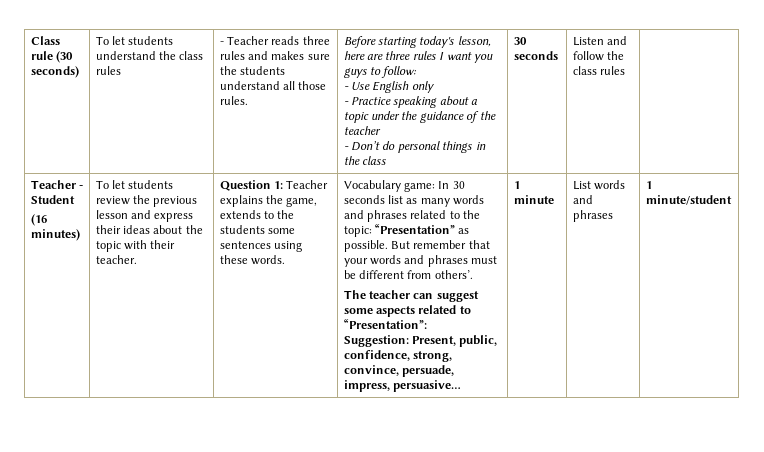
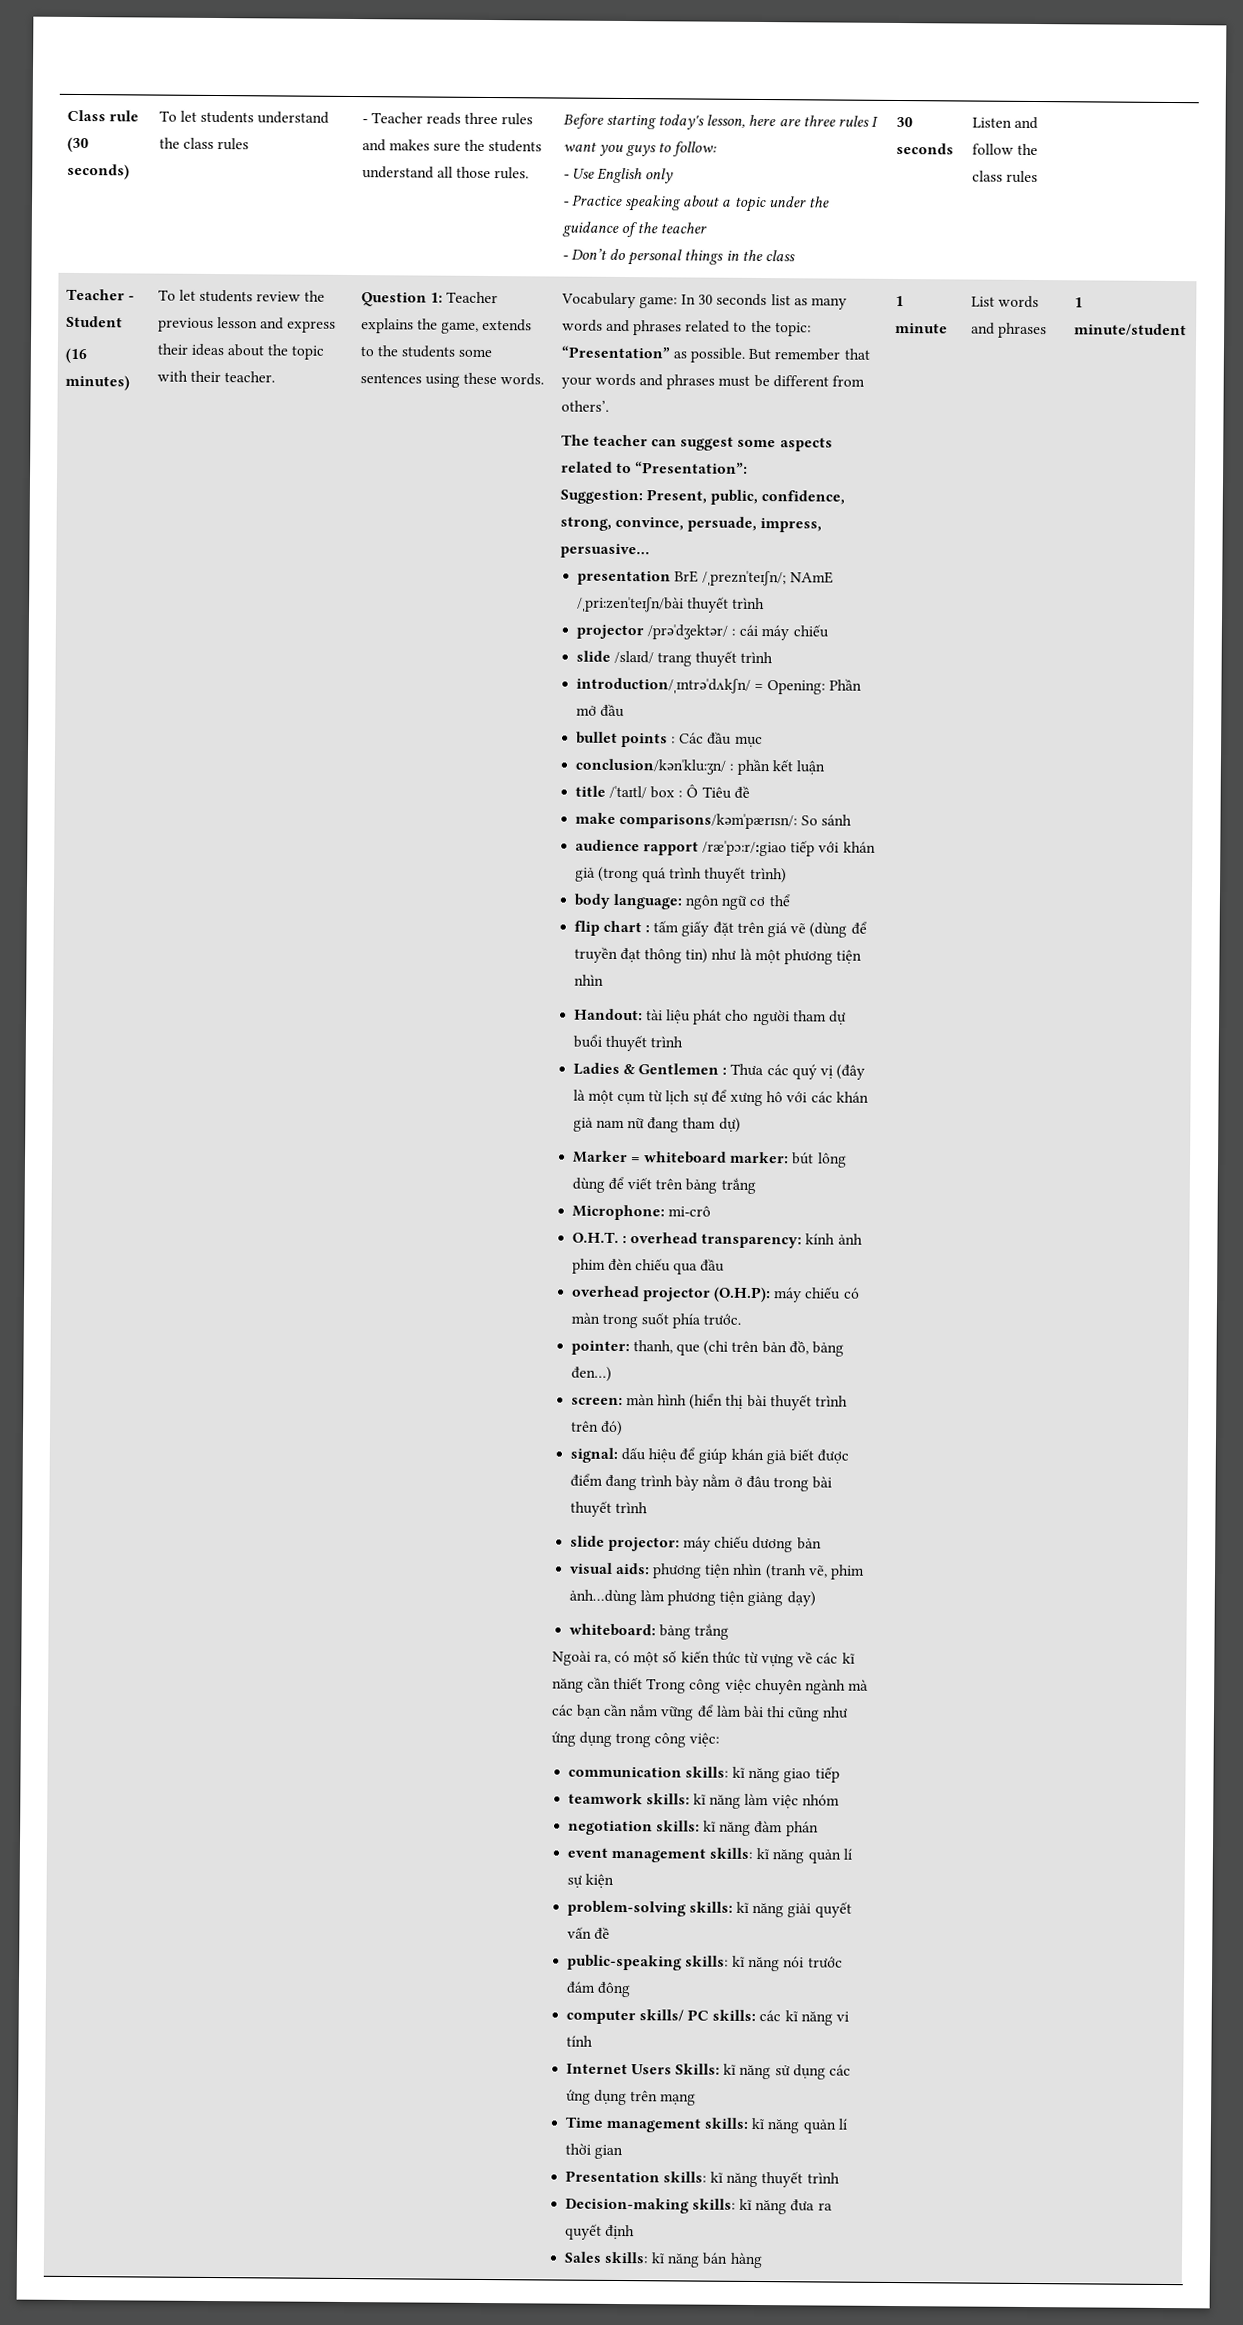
+ presentation BrE /ˌpreznˈteɪʃn/; NAmE /ˌpriːzenˈteɪʃn/bài thuyết trình
+ projector /prəˈdʒektər/ : cái máy chiếu
+ slide /slaɪd/ trang thuyết trình
+ introduction/ˌɪntrəˈdʌkʃn/ = Opening: Phần mở đầu
+ bullet points : Các đầu mục
+ conclusion/kənˈkluːʒn/ : phần kết luận
+ title /ˈtaɪtl/ box : Ô Tiêu đề
+ make comparisons/kəmˈpærɪsn/: So sánh
+ audience rapport /ræˈpɔːr/:giao tiếp với khán giả (trong quá trình thuyết trình)
+ body language: ngôn ngữ cơ thể
+ flip chart : tấm giấy đặt trên giá vẽ (dùng để truyền đạt thông tin) như là một phương tiện nhìn
+ Handout: tài liệu phát cho người tham dự buổi thuyết trình
+ Ladies & Gentlemen : Thưa các quý vị (đây là một cụm từ lịch sự để xưng hô với các khán giả nam nữ đang tham dự)
+ Marker = whiteboard marker: bút lông dùng để viết trên bảng trắng
+ Microphone: mi-crô
+ O.H.T. : overhead transparency: kính ảnh phim đèn chiếu qua đầu
+ overhead projector (O.H.P): máy chiếu có màn trong suốt phía trước.
+ pointer: thanh, que (chỉ trên bản đồ, bảng đen…)
+ screen: màn hình (hiển thị bài thuyết trình trên đó)
+ signal: dấu hiệu để giúp khán giả biết được điểm đang trình bày nằm ở đâu trong bài thuyết trình
+ slide projector: máy chiếu dương bản
+ visual aids: phương tiện nhìn (tranh vẽ, phim ảnh…dùng làm phương tiện giảng dạy)
+ whiteboard: bảng trắng
+ Ngoài ra, có một số kiến thức từ vựng về các kĩ năng cần thiết Trong công việc chuyên ngành mà các bạn cần nắm vững để làm bài thi cũng như ứng dụng trong công việc:
+ communication skills: kĩ năng giao tiếp
+ teamwork skills: kĩ năng làm việc nhóm
+ negotiation skills: kĩ năng đàm phán
+ event management skills: kĩ năng quản lí sự kiện
+ problem-solving skills: kĩ năng giải quyết vấn đề
+ public-speaking skills: kĩ năng nói trước đám đông
+ computer skills/ PC skills: các kĩ năng vi tính
+ Internet Users Skills: kĩ năng sử dụng các ứng dụng trên mạng
+ Time management skills: kĩ năng quản lí thời gian
+ Presentation skills: kĩ năng thuyết trình
+ Decision-making skills: kĩ năng đưa ra quyết định
+ Sales skills: kĩ năng bán hàng

